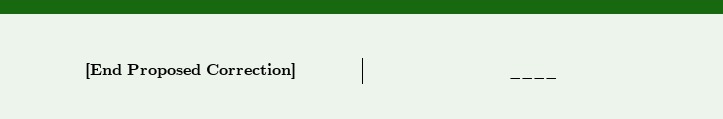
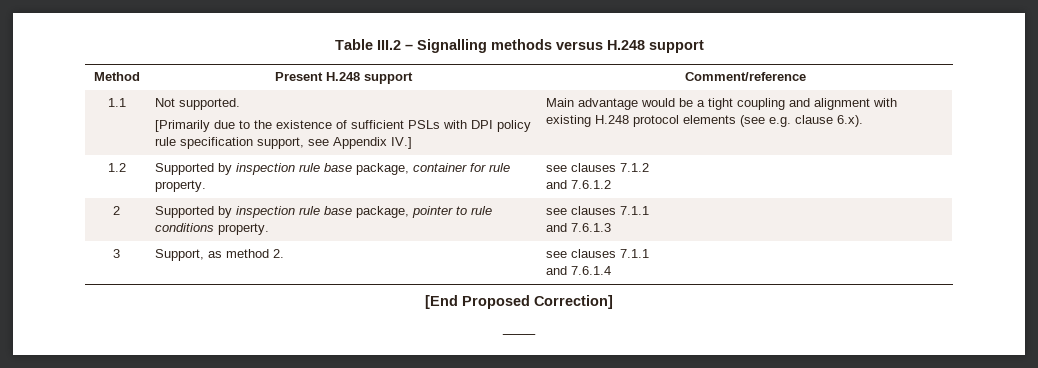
+ Table III.2 – Signalling methods versus H.248 support
+ Method | Present H.248 support | Comment/reference
+ 1.1 | Not supported.
+ [Primarily due to the existence of sufficient PSLs with DPI policy rule specification support, see Appendix IV.] | Main advantage would be a tight coupling and alignment with existing H.248 protocol elements (see e.g. clause 6.x).
+ 1.2 | Supported by inspection rule base package, container for rule property. | see clauses 7.1.2
+ and 7.6.1.2
+ 2 | Supported by inspection rule base package, pointer to rule conditions property. | see clauses 7.1.1
+ and 7.6.1.3
+ 3 | Support, as method 2. | see clauses 7.1.1
+ and 7.6.1.4

